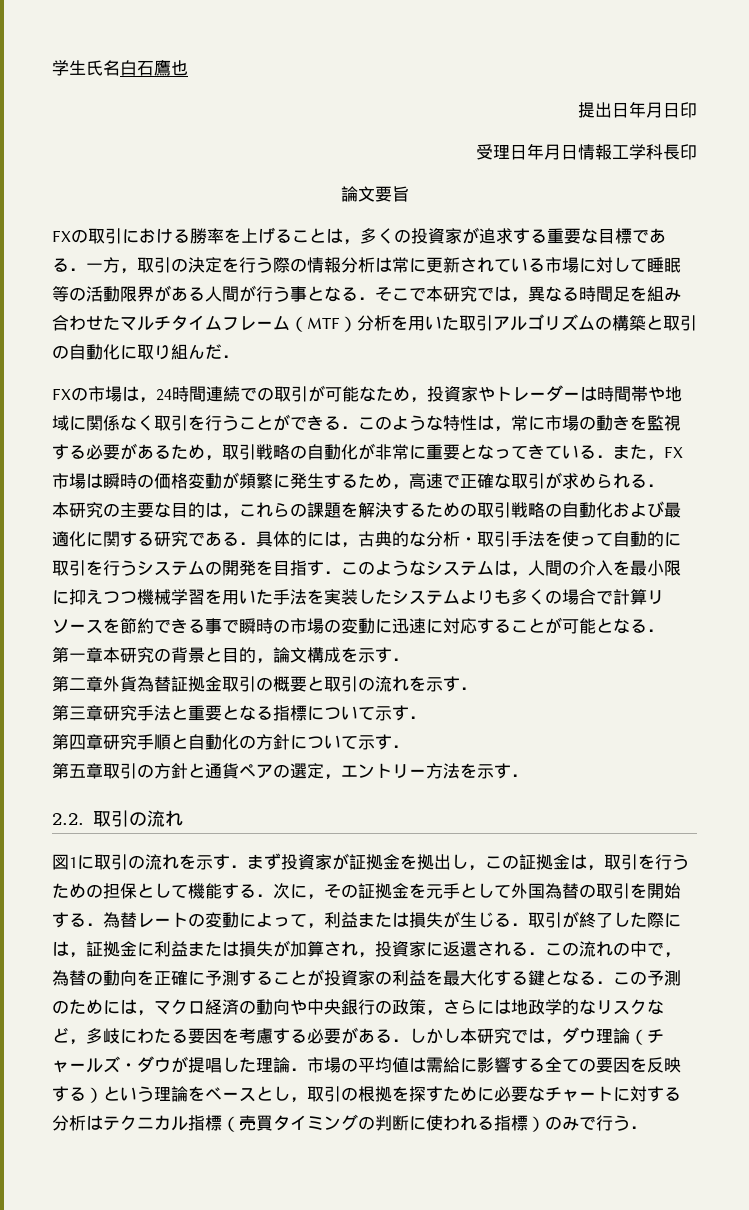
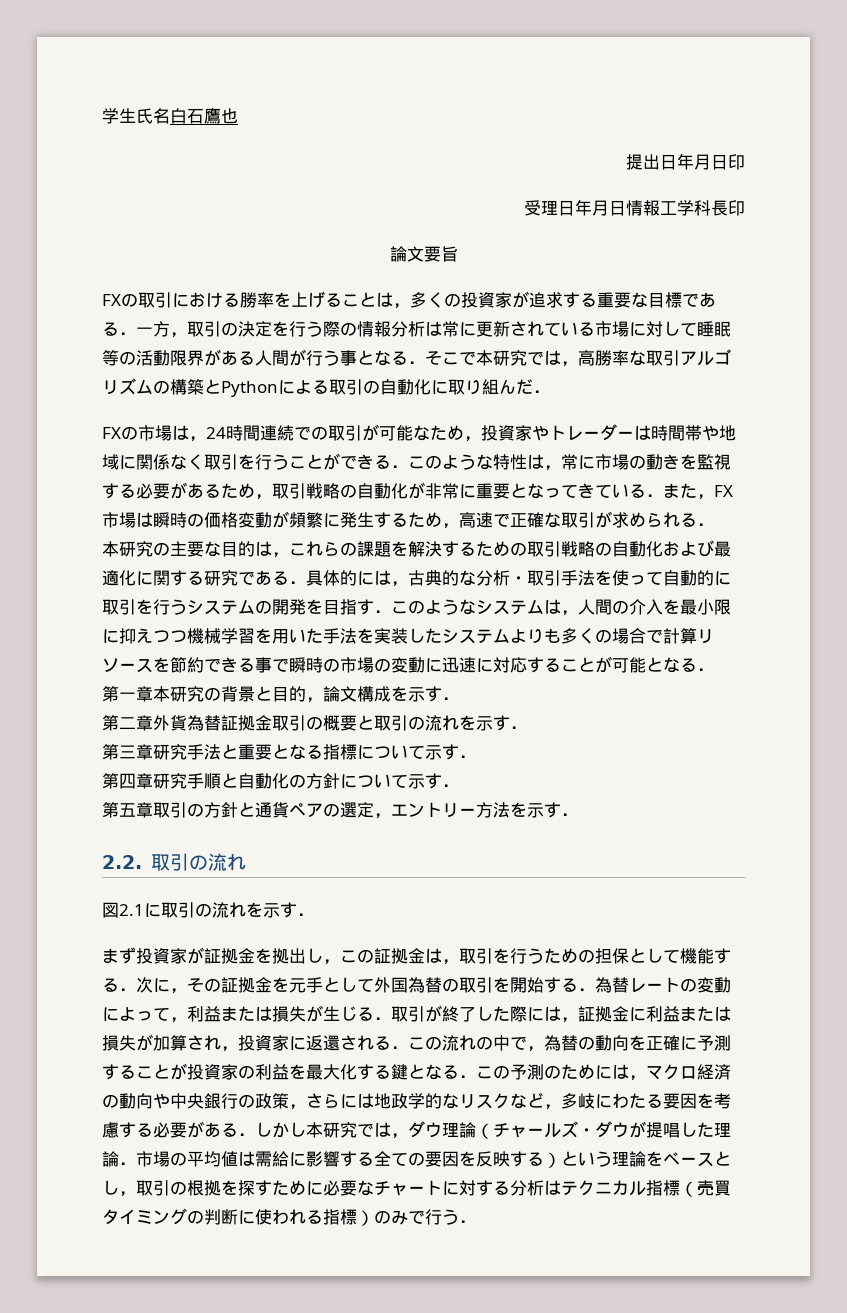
- FXの取引における勝率を上げることは，多くの投資家が追求する重要な目標である．一方，取引の決定を行う際の情報分析は常に更新されている市場に対して睡眠等の活動限界がある人間が行う事となる．そこで本研究では，異なる時間足を組み合わせたマルチタイムフレーム（MTF）分析を用いた取引アルゴリズムの構築と取引の自動化に取り組んだ．
+ FXの取引における勝率を上げることは，多くの投資家が追求する重要な目標である．一方，取引の決定を行う際の情報分析は常に更新されている市場に対して睡眠等の活動限界がある人間が行う事となる．そこで本研究では，高勝率な取引アルゴリズムの構築とPythonによる取引の自動化に取り組んだ．
- 図1に取引の流れを示す．まず投資家が証拠金を拠出し，この証拠金は，取引を行うための担保として機能する．次に，その証拠金を元手として外国為替の取引を開始する．為替レートの変動によって，利益または損失が生じる．取引が終了した際には，証拠金に利益または損失が加算され，投資家に返還される．この流れの中で，為替の動向を正確に予測することが投資家の利益を最大化する鍵となる．この予測のためには，マクロ経済の動向や中央銀行の政策，さらには地政学的なリスクなど，多岐にわたる要因を考慮する必要がある．しかし本研究では，ダウ理論（チャールズ・ダウが提唱した理論．市場の平均値は需給に影響する全ての要因を反映する）という理論をベースとし，取引の根拠を探すために必要なチャートに対する分析はテクニカル指標（売買タイミングの判断に使われる指標）のみで行う．
+ 図2.1に取引の流れを示す．
+ まず投資家が証拠金を拠出し，この証拠金は，取引を行うための担保として機能する．次に，その証拠金を元手として外国為替の取引を開始する．為替レートの変動によって，利益または損失が生じる．取引が終了した際には，証拠金に利益または損失が加算され，投資家に返還される．この流れの中で，為替の動向を正確に予測することが投資家の利益を最大化する鍵となる．この予測のためには，マクロ経済の動向や中央銀行の政策，さらには地政学的なリスクなど，多岐にわたる要因を考慮する必要がある．しかし本研究では，ダウ理論（チャールズ・ダウが提唱した理論．市場の平均値は需給に影響する全ての要因を反映する）という理論をベースとし，取引の根拠を探すために必要なチャートに対する分析はテクニカル指標（売買タイミングの判断に使われる指標）のみで行う．

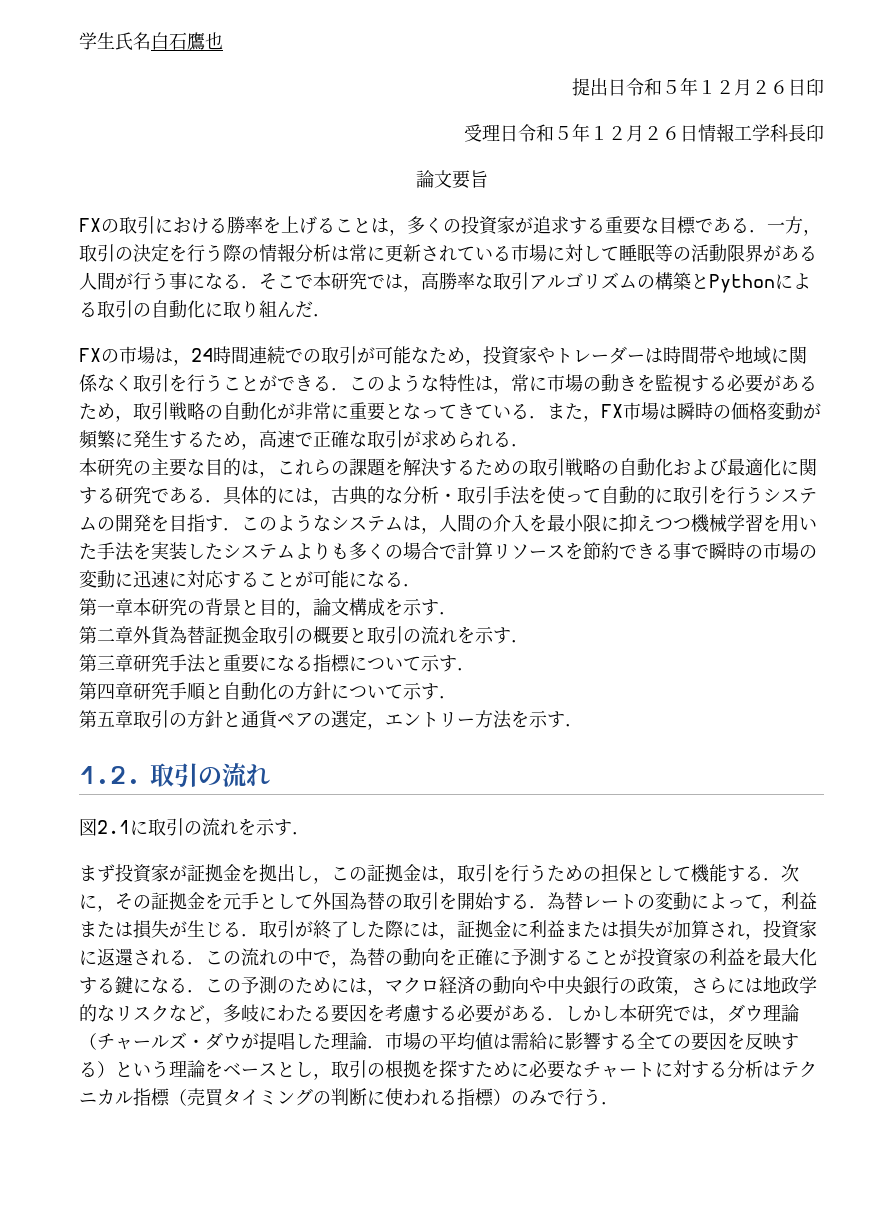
- 提出日年月日印
- 受理日年月日情報工学科長印
+ 提出日令和５年１２月２６日印
+ 受理日令和５年１２月２６日情報工学科長印
- FXの取引における勝率を上げることは，多くの投資家が追求する重要な目標である．一方，取引の決定を行う際の情報分析は常に更新されている市場に対して睡眠等の活動限界がある人間が行う事となる．そこで本研究では，高勝率な取引アルゴリズムの構築とPythonによる取引の自動化に取り組んだ．
+ FXの取引における勝率を上げることは，多くの投資家が追求する重要な目標である．一方，取引の決定を行う際の情報分析は常に更新されている市場に対して睡眠等の活動限界がある人間が行う事になる．そこで本研究では，高勝率な取引アルゴリズムの構築とPythonによる取引の自動化に取り組んだ．
- 本研究の主要な目的は，これらの課題を解決するための取引戦略の自動化および最適化に関する研究である．具体的には，古典的な分析・取引手法を使って自動的に取引を行うシステムの開発を目指す．このようなシステムは，人間の介入を最小限に抑えつつ機械学習を用いた手法を実装したシステムよりも多くの場合で計算リソースを節約できる事で瞬時の市場の変動に迅速に対応することが可能となる．
+ 本研究の主要な目的は，これらの課題を解決するための取引戦略の自動化および最適化に関する研究である．具体的には，古典的な分析・取引手法を使って自動的に取引を行うシステムの開発を目指す．このようなシステムは，人間の介入を最小限に抑えつつ機械学習を用いた手法を実装したシステムよりも多くの場合で計算リソースを節約できる事で瞬時の市場の変動に迅速に対応することが可能になる．
- 第三章研究手法と重要となる指標について示す．
+ 第三章研究手法と重要になる指標について示す．
- 2.2.取引の流れ
+ 1.2.取引の流れ
- まず投資家が証拠金を拠出し，この証拠金は，取引を行うための担保として機能する．次に，その証拠金を元手として外国為替の取引を開始する．為替レートの変動によって，利益または損失が生じる．取引が終了した際には，証拠金に利益または損失が加算され，投資家に返還される．この流れの中で，為替の動向を正確に予測することが投資家の利益を最大化する鍵となる．この予測のためには，マクロ経済の動向や中央銀行の政策，さらには地政学的なリスクなど，多岐にわたる要因を考慮する必要がある．しかし本研究では，ダウ理論（チャールズ・ダウが提唱した理論．市場の平均値は需給に影響する全ての要因を反映する）という理論をベースとし，取引の根拠を探すために必要なチャートに対する分析はテクニカル指標（売買タイミングの判断に使われる指標）のみで行う．
+ まず投資家が証拠金を拠出し，この証拠金は，取引を行うための担保として機能する．次に，その証拠金を元手として外国為替の取引を開始する．為替レートの変動によって，利益または損失が生じる．取引が終了した際には，証拠金に利益または損失が加算され，投資家に返還される．この流れの中で，為替の動向を正確に予測することが投資家の利益を最大化する鍵になる．この予測のためには，マクロ経済の動向や中央銀行の政策，さらには地政学的なリスクなど，多岐にわたる要因を考慮する必要がある．しかし本研究では，ダウ理論（チャールズ・ダウが提唱した理論．市場の平均値は需給に影響する全ての要因を反映する）という理論をベースとし，取引の根拠を探すために必要なチャートに対する分析はテクニカル指標（売買タイミングの判断に使われる指標）のみで行う．

